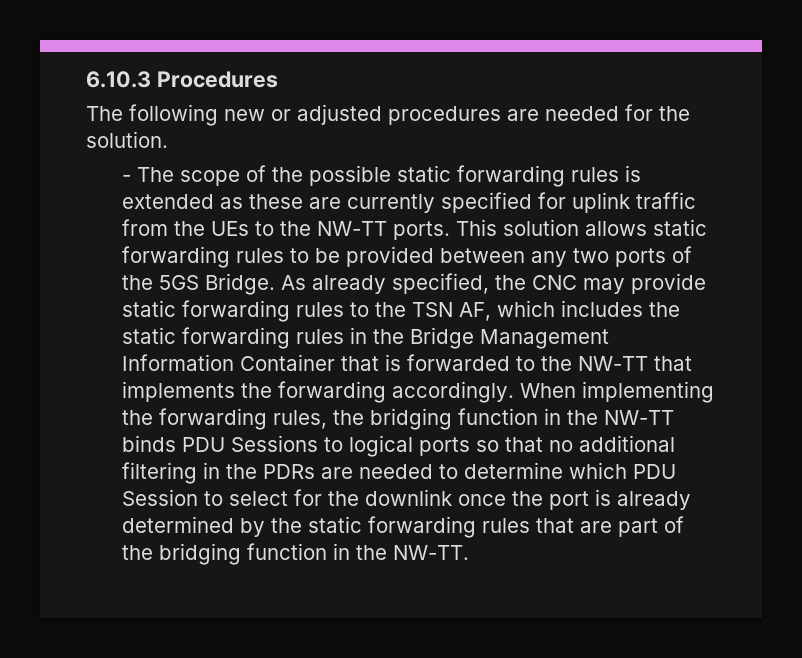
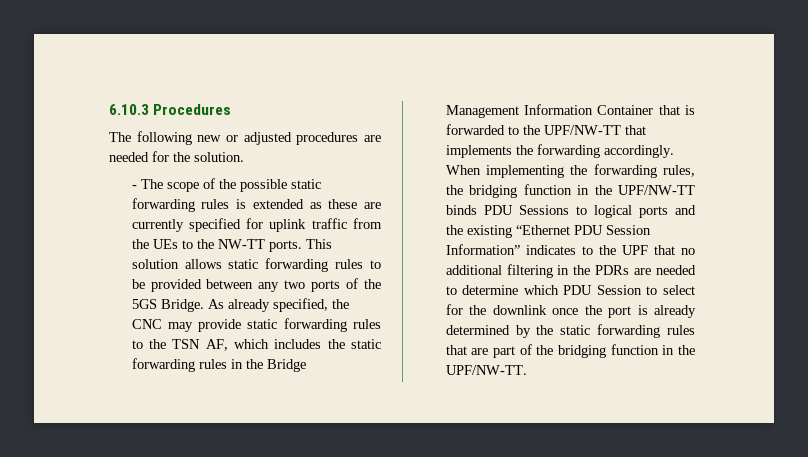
- As already specified, the CNC may provide static forwarding rules to the TSN AF, which includes the static forwarding rules in the Bridge Management Information Container that is forwarded to the NW-TT that implements the forwarding accordingly.
+ As already specified, the CNC may provide static forwarding rules to the TSN AF, which includes the static forwarding rules in the Bridge Management Information Container that is forwarded to the UPF/NW-TT that implements the forwarding accordingly.
- When implementing the forwarding rules, the bridging function in the NW-TT binds PDU Sessions to logical ports so that no additional filtering in the PDRs are needed to determine which PDU Session to select for the downlink once the port is already determined by the static forwarding rules that are part of the bridging function in the NW-TT.
+ When implementing the forwarding rules, the bridging function in the UPF/NW-TT binds PDU Sessions to logical ports and the existing “Ethernet PDU Session Information” indicates to the UPF that no additional filtering in the PDRs are needed to determine which PDU Session to select for the downlink once the port is already determined by the static forwarding rules that are part of the bridging function in the UPF/NW-TT.

